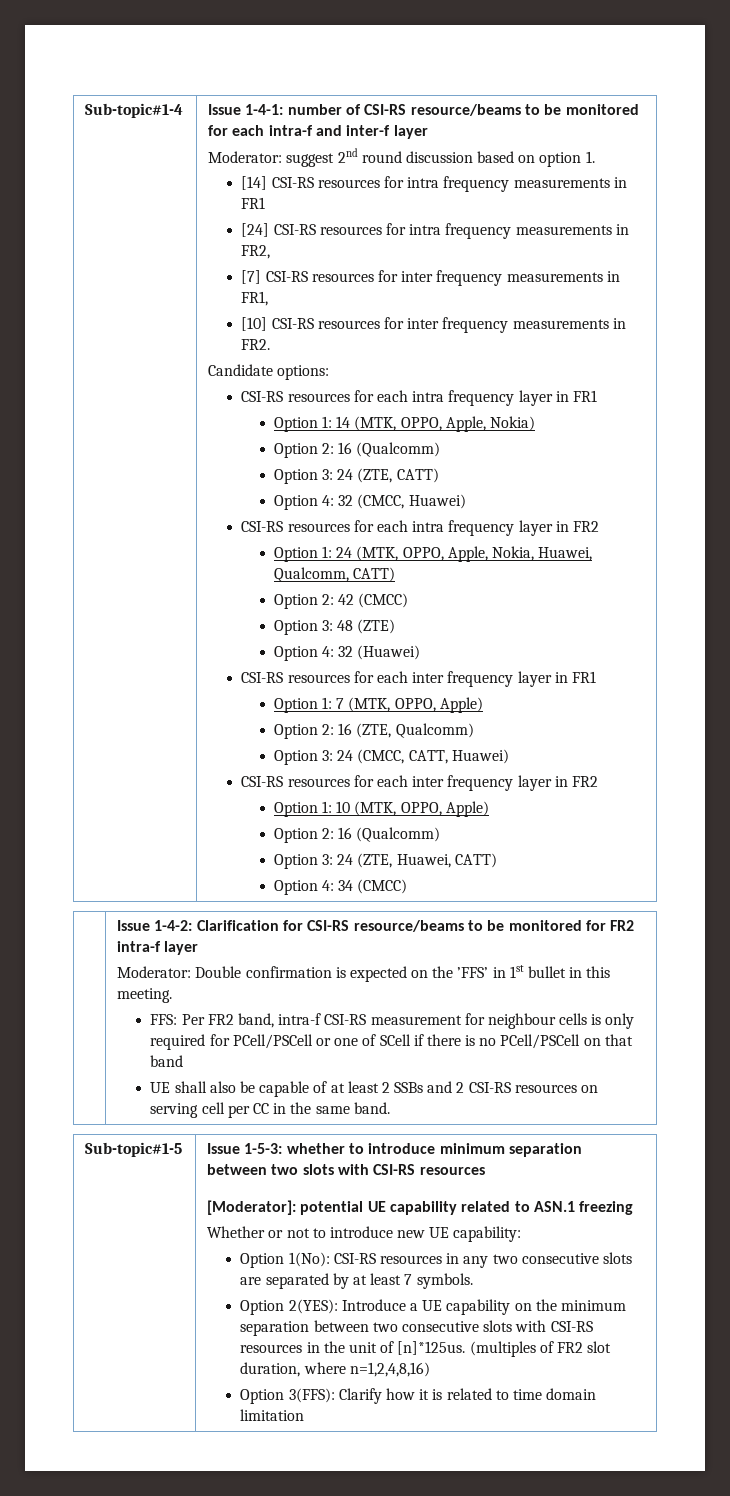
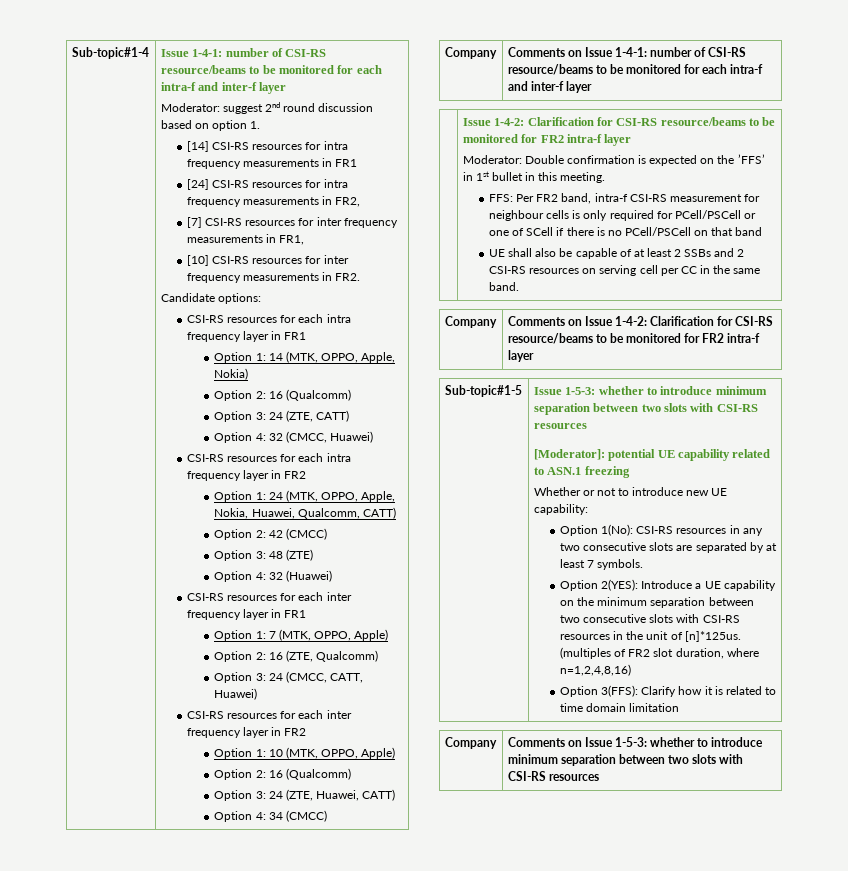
+ Company | Comments on Issue 1-4-1: number of CSI-RS resource/beams to be monitored for each intra-f and inter-f layer
+ Company | Comments on Issue 1-4-2: Clarification for CSI-RS resource/beams to be monitored for FR2 intra-f layer
+ Company | Comments on Issue 1-5-3: whether to introduce minimum separation between two slots with CSI-RS resources

